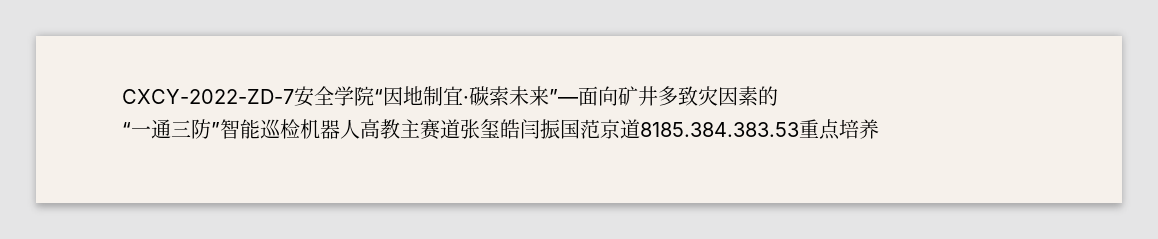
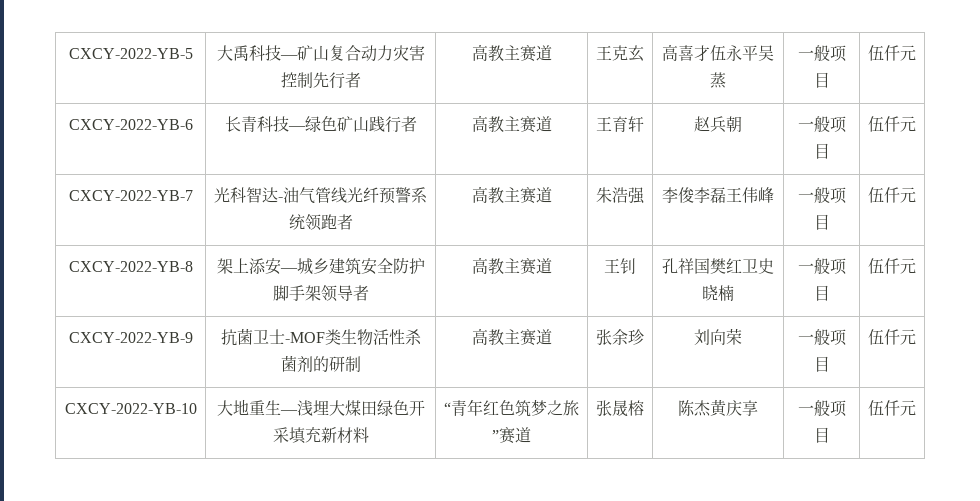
- CXCY-2022-ZD-7安全学院“因地制宜·碳索未来”—面向矿井多致灾因素的
- “一通三防”智能巡检机器人高教主赛道张玺皓闫振国范京道8185.384.383.53重点培养
+ CXCY-2022-YB-5 | 大禹科技—矿山复合动力灾害控制先行者 | 高教主赛道 | 王克玄 | 高喜才伍永平吴蒸 | 一般项目 | 伍仟元
+ CXCY-2022-YB-6 | 长青科技—绿色矿山践行者 | 高教主赛道 | 王育轩 | 赵兵朝 | 一般项目 | 伍仟元
+ CXCY-2022-YB-7 | 光科智达-油气管线光纤预警系统领跑者 | 高教主赛道 | 朱浩强 | 李俊李磊王伟峰 | 一般项目 | 伍仟元
+ CXCY-2022-YB-8 | 架上添安—城乡建筑安全防护脚手架领导者 | 高教主赛道 | 王钊 | 孔祥国樊红卫史晓楠 | 一般项目 | 伍仟元
+ CXCY-2022-YB-9 | 抗菌卫士-MOF类生物活性杀菌剂的研制 | 高教主赛道 | 张余珍 | 刘向荣 | 一般项目 | 伍仟元
+ CXCY-2022-YB-10 | 大地重生—浅埋大煤田绿色开采填充新材料 | “青年红色筑梦之旅”赛道 | 张晟榕 | 陈杰黄庆享 | 一般项目 | 伍仟元

